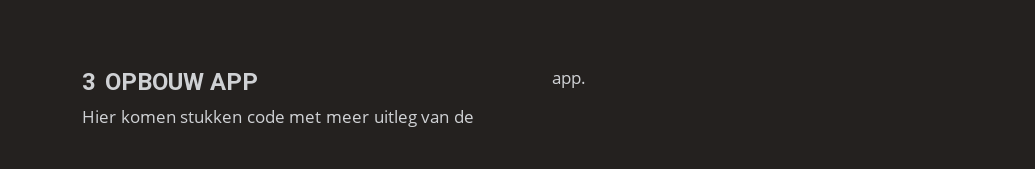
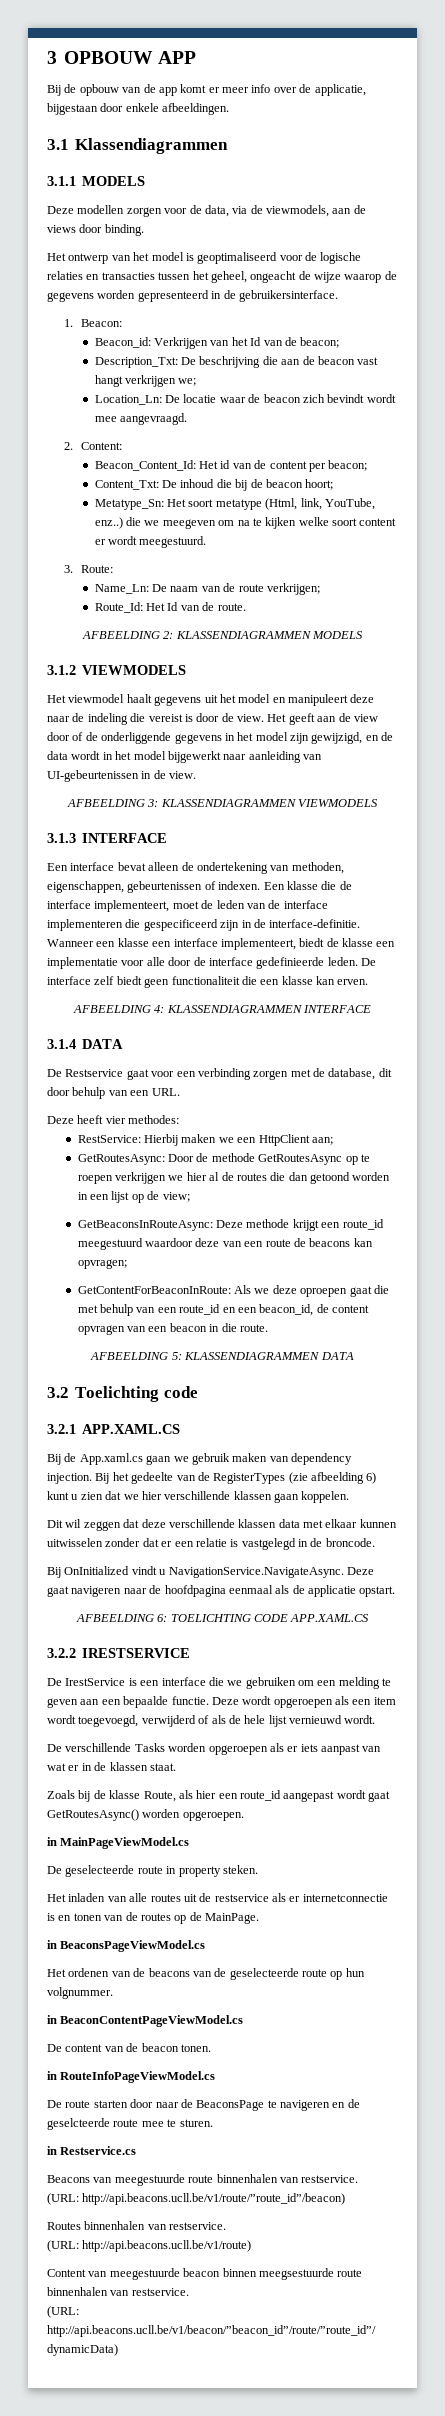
- Hier komen stukken code met meer uitleg van de app.
+ Bij de opbouw van de app komt er meer info over de applicatie, bijgestaan door enkele afbeeldingen.
+ 3.1 Klassendiagrammen
+ 3.1.1 MODELS
+ Deze modellen zorgen voor de data, via de viewmodels, aan de views door binding.
+ Het ontwerp van het model is geoptimaliseerd voor de logische relaties en transacties tussen het geheel, ongeacht de wijze waarop de gegevens worden gepresenteerd in de gebruikersinterface.
+ 1. Beacon:
+ Beacon_id: Verkrijgen van het Id van de beacon;
+ Description_Txt: De beschrijving die aan de beacon vast hangt verkrijgen we;
+ Location_Ln: De locatie waar de beacon zich bevindt wordt mee aangevraagd.
+ 2. Content:
+ Beacon_Content_Id: Het id van de content per beacon;
+ Content_Txt: De inhoud die bij de beacon hoort;
+ Metatype_Sn: Het soort metatype (Html, link, YouTube, enz..) die we meegeven om na te kijken welke soort content er wordt meegestuurd.
+ 3. Route:
+ Name_Ln: De naam van de route verkrijgen;
+ Route_Id: Het Id van de route.
+ AFBEELDING 2: KLASSENDIAGRAMMEN MODELS
+ 3.1.2 VIEWMODELS
+ Het viewmodel haalt gegevens uit het model en manipuleert deze naar de indeling die vereist is door de view. Het geeft aan de view door of de onderliggende gegevens in het model zijn gewijzigd, en de data wordt in het model bijgewerkt naar aanleiding van UI-gebeurtenissen in de view.
+ AFBEELDING 3: KLASSENDIAGRAMMEN VIEWMODELS
+ 3.1.3 INTERFACE
+ Een interface bevat alleen de ondertekening van methoden, eigenschappen, gebeurtenissen of indexen. Een klasse die de interface implementeert, moet de leden van de interface implementeren die gespecificeerd zijn in de interface-definitie. Wanneer een klasse een interface implementeert, biedt de klasse een implementatie voor alle door de interface gedefinieerde leden. De interface zelf biedt geen functionaliteit die een klasse kan erven.
+ AFBEELDING 4: KLASSENDIAGRAMMEN INTERFACE
+ 3.1.4 DATA
+ De Restservice gaat voor een verbinding zorgen met de database, dit door behulp van een URL.
+ Deze heeft vier methodes:
+ RestService: Hierbij maken we een HttpClient aan;
+ GetRoutesAsync: Door de methode GetRoutesAsync op te roepen verkrijgen we hier al de routes die dan getoond worden in een lijst op de view;
+ GetBeaconsInRouteAsync: Deze methode krijgt een route_id meegestuurd waardoor deze van een route de beacons kan opvragen;
+ GetContentForBeaconInRoute: Als we deze oproepen gaat die met behulp van een route_id en een beacon_id, de content opvragen van een beacon in die route.
+ AFBEELDING 5: KLASSENDIAGRAMMEN DATA
+ 3.2 Toelichting code
+ 3.2.1 APP.XAML.CS
+ Bij de App.xaml.cs gaan we gebruik maken van dependency injection. Bij het gedeelte van de RegisterTypes (zie afbeelding 6) kunt u zien dat we hier verschillende klassen gaan koppelen.
+ Dit wil zeggen dat deze verschillende klassen data met elkaar kunnen uitwisselen zonder dat er een relatie is vastgelegd in de broncode.
+ Bij OnInitialized vindt u NavigationService.NavigateAsync. Deze gaat navigeren naar de hoofdpagina eenmaal als de applicatie opstart.
+ AFBEELDING 6: TOELICHTING CODE APP.XAML.CS
+ 3.2.2 IRESTSERVICE
+ De IrestService is een interface die we gebruiken om een melding te geven aan een bepaalde functie. Deze wordt opgeroepen als een item wordt toegevoegd, verwijderd of als de hele lijst vernieuwd wordt.
+ De verschillende Tasks worden opgeroepen als er iets aanpast van wat er in de klassen staat.
+ Zoals bij de klasse Route, als hier een route_id aangepast wordt gaat GetRoutesAsync() worden opgeroepen.
+ in MainPageViewModel.cs
+ De geselecteerde route in property steken.
+ Het inladen van alle routes uit de restservice als er internetconnectie is en tonen van de routes op de MainPage.
+ in BeaconsPageViewModel.cs
+ Het ordenen van de beacons van de geselecteerde route op hun volgnummer.
+ in BeaconContentPageViewModel.cs
+ De content van de beacon tonen.
+ in RouteInfoPageViewModel.cs
+ De route starten door naar de BeaconsPage te navigeren en de geselcteerde route mee te sturen.
+ in Restservice.cs
+ Beacons van meegestuurde route binnenhalen van restservice.
+ (URL: http://api.beacons.ucll.be/v1/route/”route_id”/beacon)
+ Routes binnenhalen van restservice.
+ (URL: http://api.beacons.ucll.be/v1/route)
+ Content van meegestuurde beacon binnen meegsestuurde route binnenhalen van restservice.
+ (URL: http://api.beacons.ucll.be/v1/beacon/”beacon_id”/route/”route_id”/ dynamicData)

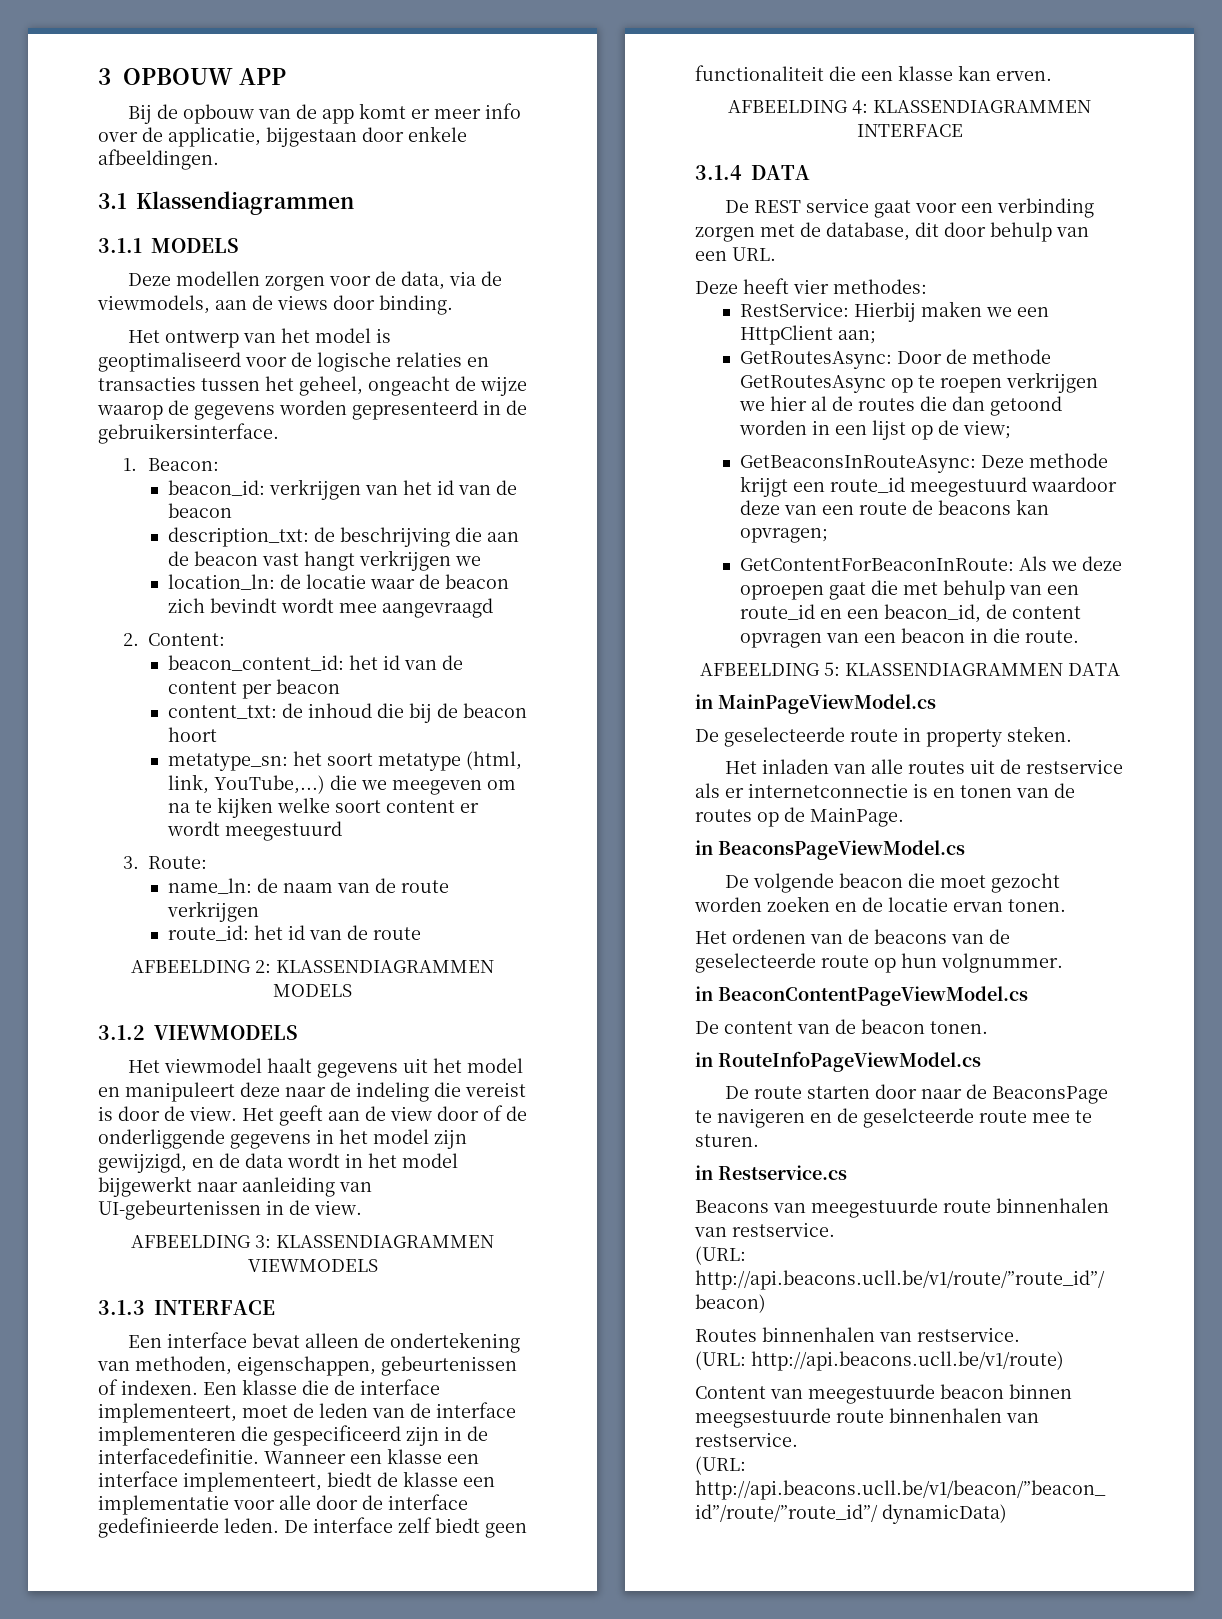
- Beacon_id: Verkrijgen van het Id van de beacon;
- Description_Txt: De beschrijving die aan de beacon vast hangt verkrijgen we;
- Location_Ln: De locatie waar de beacon zich bevindt wordt mee aangevraagd.
+ beacon_id: verkrijgen van het id van de beacon
+ description_txt: de beschrijving die aan de beacon vast hangt verkrijgen we
+ location_ln: de locatie waar de beacon zich bevindt wordt mee aangevraagd
- Beacon_Content_Id: Het id van de content per beacon;
- Content_Txt: De inhoud die bij de beacon hoort;
- Metatype_Sn: Het soort metatype (Html, link, YouTube, enz..) die we meegeven om na te kijken welke soort content er wordt meegestuurd.
+ beacon_content_id: het id van de content per beacon
+ content_txt: de inhoud die bij de beacon hoort
+ metatype_sn: het soort metatype (html, link, YouTube,...) die we meegeven om na te kijken welke soort content er wordt meegestuurd
- Name_Ln: De naam van de route verkrijgen;
- Route_Id: Het Id van de route.
+ name_ln: de naam van de route verkrijgen
+ route_id: het id van de route
- Een klasse die de interface implementeert, moet de leden van de interface implementeren die gespecificeerd zijn in de interface-definitie.
+ Een klasse die de interface implementeert, moet de leden van de interface implementeren die gespecificeerd zijn in de interfacedefinitie.
- De Restservice gaat voor een verbinding zorgen met de database, dit door behulp van een URL.
+ De REST service gaat voor een verbinding zorgen met de database, dit door behulp van een URL.
- 3.2 Toelichting code
- 3.2.1 APP.XAML.CS
- Bij de App.xaml.cs gaan we gebruik maken van dependency injection. Bij het gedeelte van de RegisterTypes (zie afbeelding 6) kunt u zien dat we hier verschillende klassen gaan koppelen.
- Dit wil zeggen dat deze verschillende klassen data met elkaar kunnen uitwisselen zonder dat er een relatie is vastgelegd in de broncode.
- Bij OnInitialized vindt u NavigationService.NavigateAsync. Deze gaat navigeren naar de hoofdpagina eenmaal als de applicatie opstart.
- AFBEELDING 6: TOELICHTING CODE APP.XAML.CS
- 3.2.2 IRESTSERVICE
- De IrestService is een interface die we gebruiken om een melding te geven aan een bepaalde functie. Deze wordt opgeroepen als een item wordt toegevoegd, verwijderd of als de hele lijst vernieuwd wordt.
- De verschillende Tasks worden opgeroepen als er iets aanpast van wat er in de klassen staat.
- Zoals bij de klasse Route, als hier een route_id aangepast wordt gaat GetRoutesAsync() worden opgeroepen.
+ De volgende beacon die moet gezocht worden zoeken en de locatie ervan tonen.

